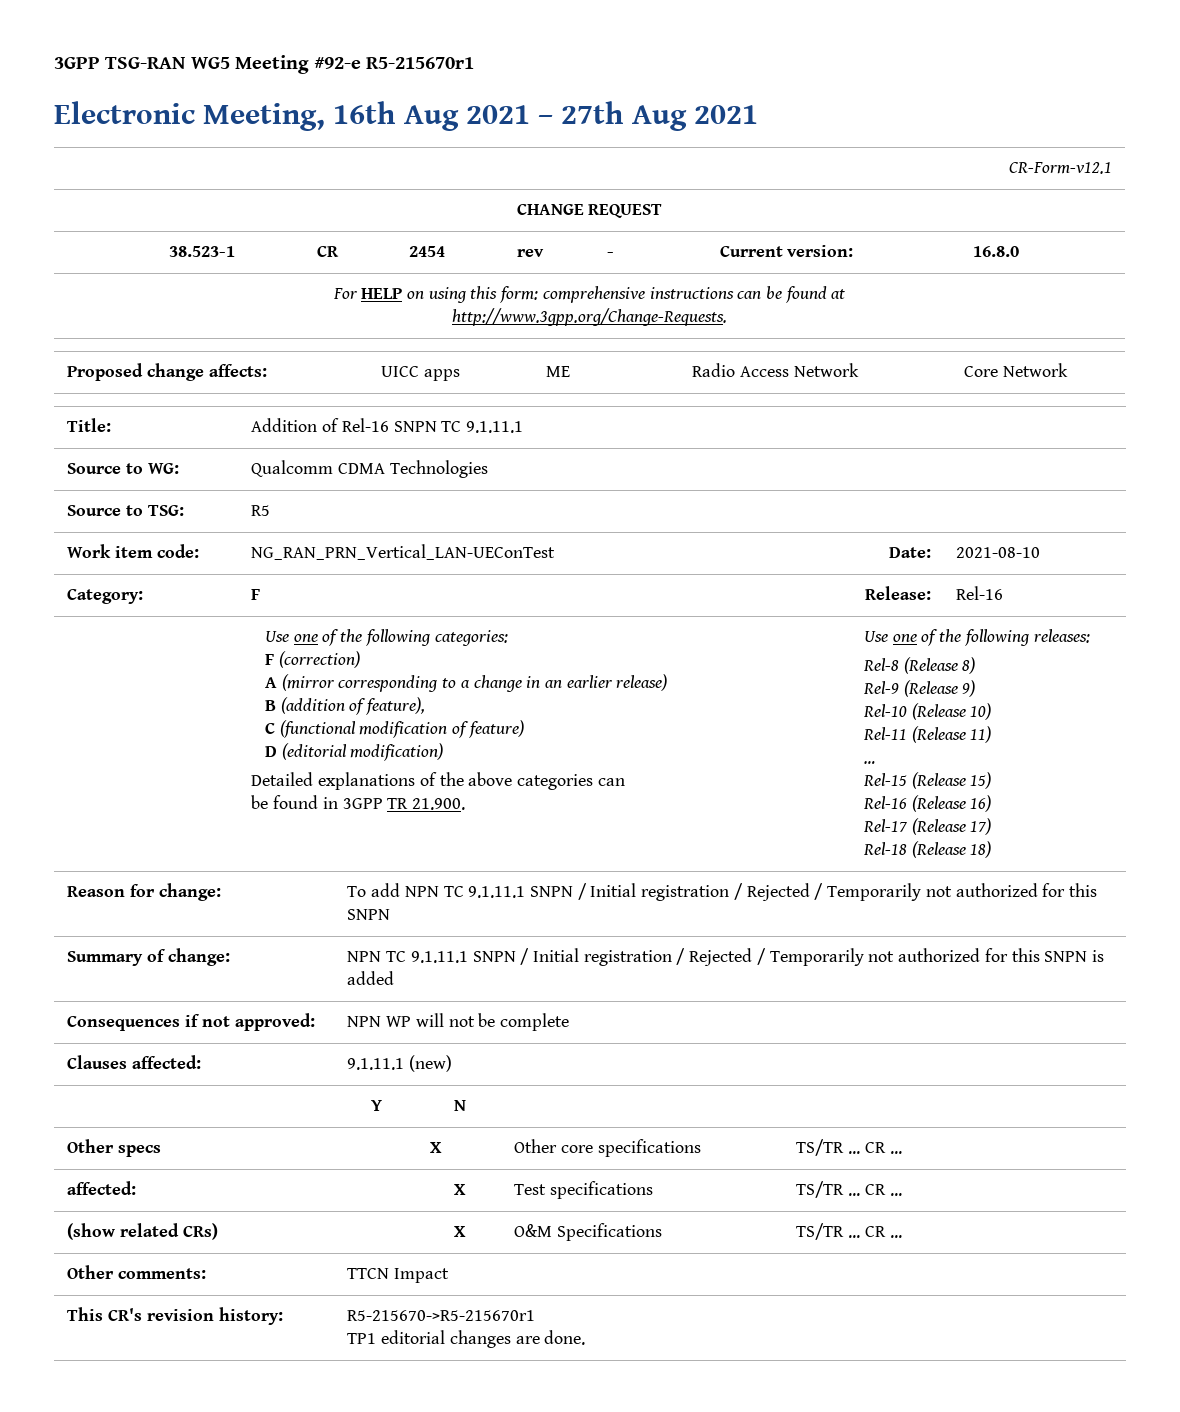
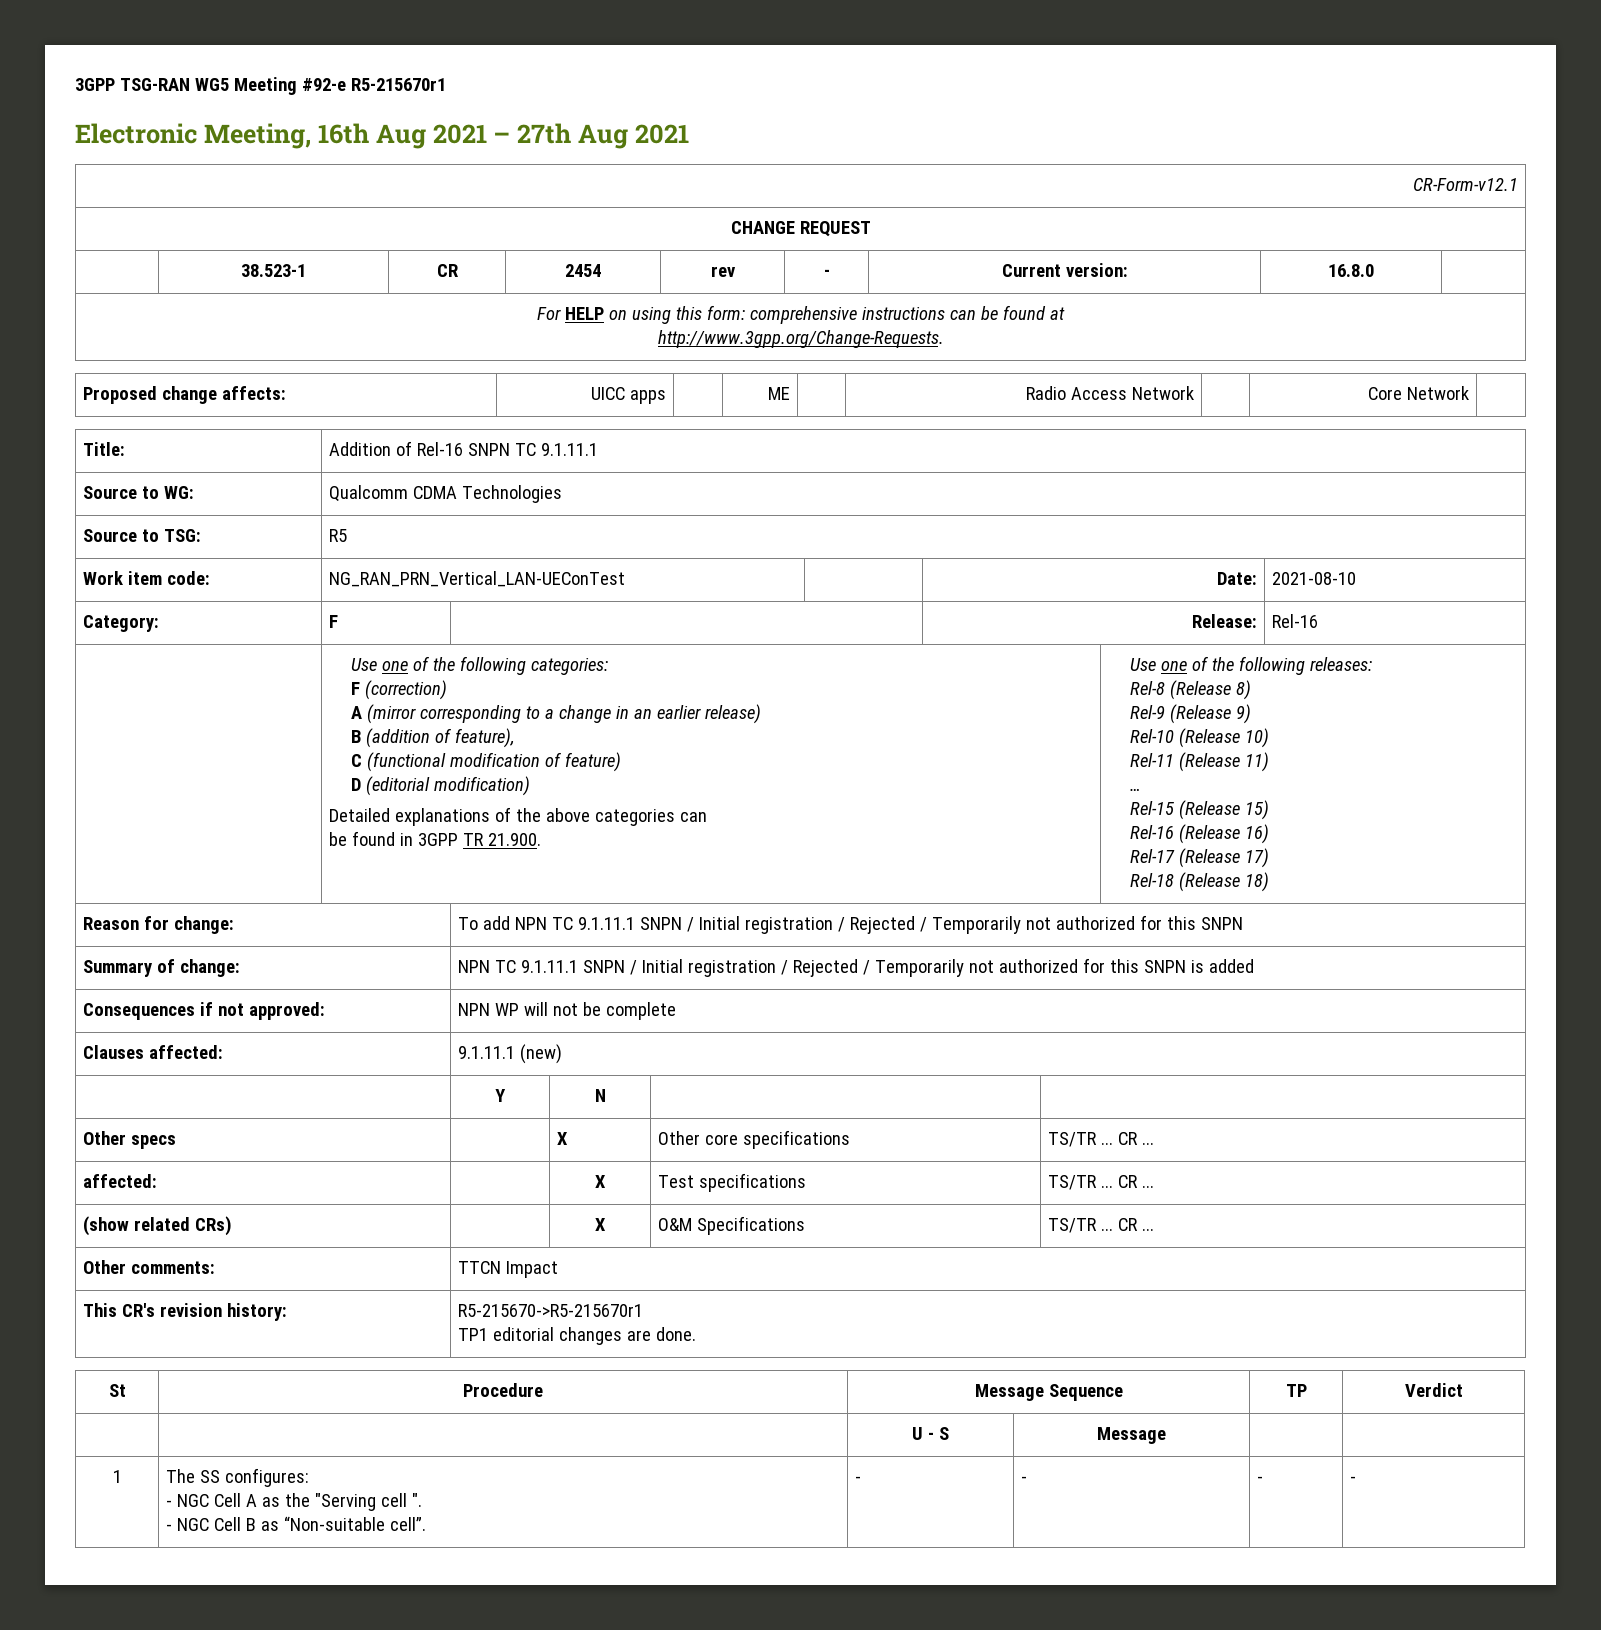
+ St | Procedure | Message Sequence | TP | Verdict
+ | | U - S | Message | |
+ 1 | The SS configures:
+ - NGC Cell A as the "Serving cell ".
+ - NGC Cell B as “Non-suitable cell”. | - | - | - | -

